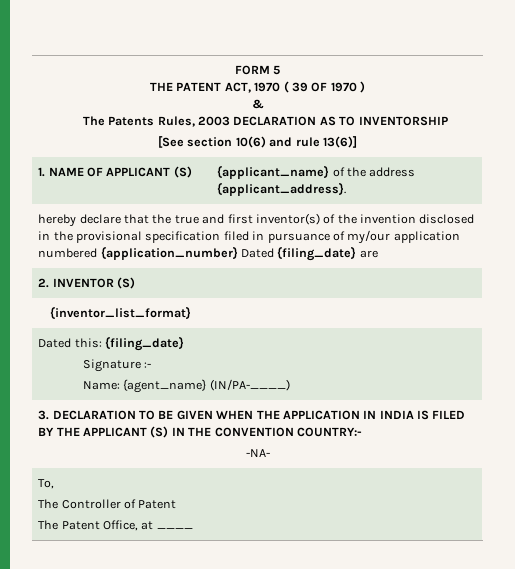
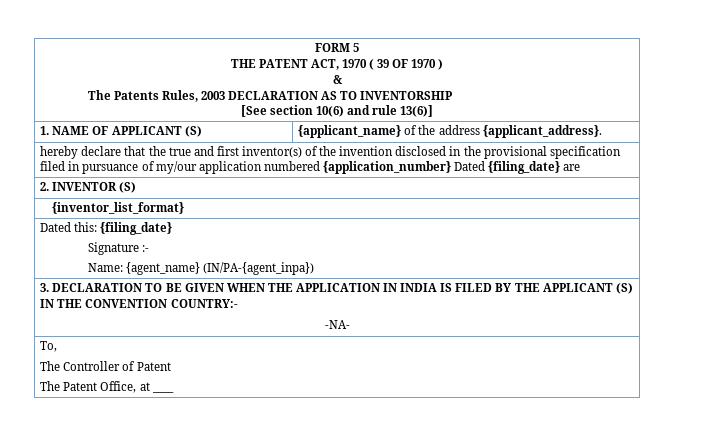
  Dated this: {filing_date}
  Signature :-
- Name: {agent_name} (IN/PA-____)
+ Name: {agent_name} (IN/PA-{agent_inpa})

